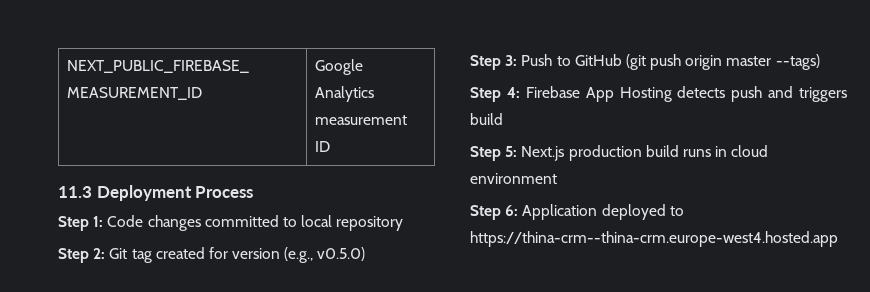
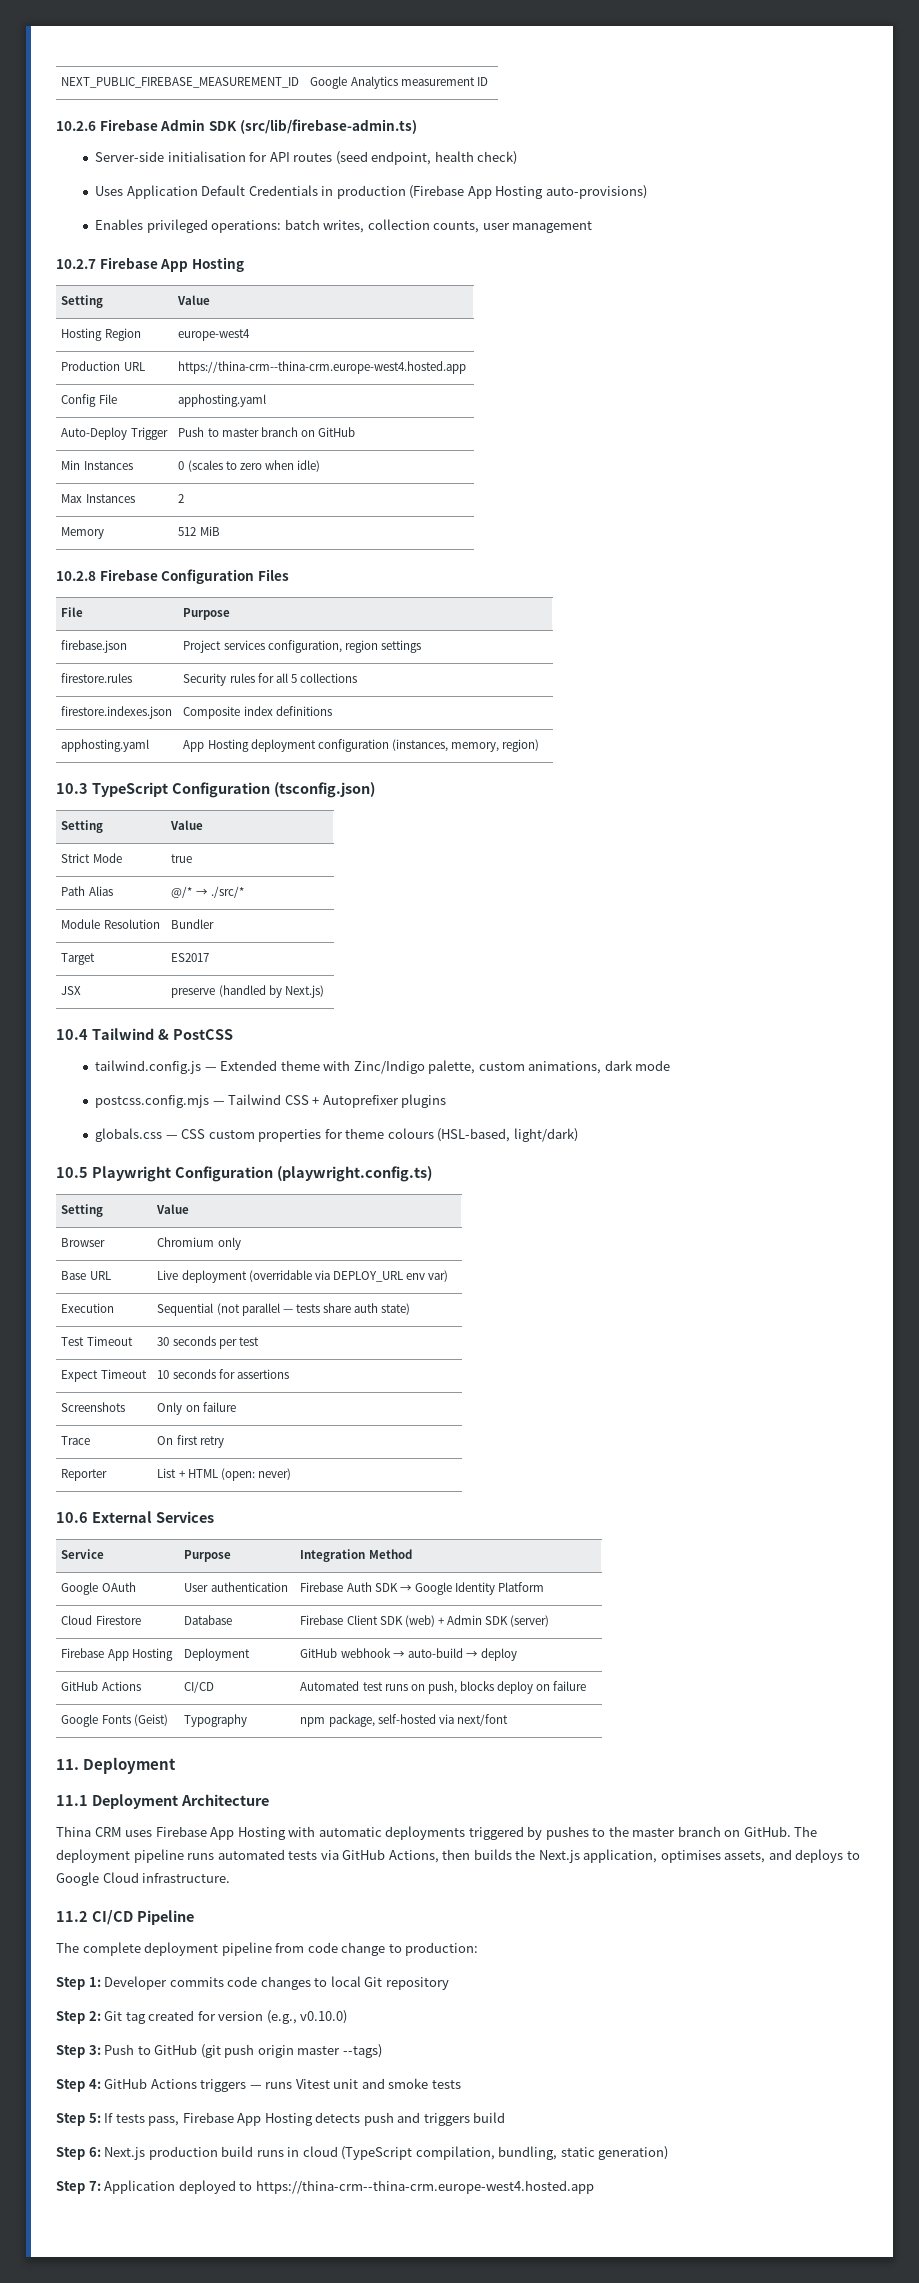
- 11.3 Deployment Process
- Step 1: Code changes committed to local repository
+ 10.2.6 Firebase Admin SDK (src/lib/firebase-admin.ts)
+ Server-side initialisation for API routes (seed endpoint, health check)
+ Uses Application Default Credentials in production (Firebase App Hosting auto-provisions)
+ Enables privileged operations: batch writes, collection counts, user management
+ 10.2.7 Firebase App Hosting
+ Setting | Value
+ Hosting Region | europe-west4
+ Production URL | https://thina-crm--thina-crm.europe-west4.hosted.app
+ Config File | apphosting.yaml
+ Auto-Deploy Trigger | Push to master branch on GitHub
+ Min Instances | 0 (scales to zero when idle)
+ Max Instances | 2
+ Memory | 512 MiB
+ 10.2.8 Firebase Configuration Files
+ File | Purpose
+ firebase.json | Project services configuration, region settings
+ firestore.rules | Security rules for all 5 collections
+ firestore.indexes.json | Composite index definitions
+ apphosting.yaml | App Hosting deployment configuration (instances, memory, region)
+ 10.3 TypeScript Configuration (tsconfig.json)
+ Setting | Value
+ Strict Mode | true
+ Path Alias | @/* → ./src/*
+ Module Resolution | Bundler
+ Target | ES2017
+ JSX | preserve (handled by Next.js)
+ 10.4 Tailwind & PostCSS
+ tailwind.config.js — Extended theme with Zinc/Indigo palette, custom animations, dark mode
+ postcss.config.mjs — Tailwind CSS + Autoprefixer plugins
+ globals.css — CSS custom properties for theme colours (HSL-based, light/dark)
+ 10.5 Playwright Configuration (playwright.config.ts)
+ Setting | Value
+ Browser | Chromium only
+ Base URL | Live deployment (overridable via DEPLOY_URL env var)
+ Execution | Sequential (not parallel — tests share auth state)
+ Test Timeout | 30 seconds per test
+ Expect Timeout | 10 seconds for assertions
+ Screenshots | Only on failure
+ Trace | On first retry
+ Reporter | List + HTML (open: never)
+ 10.6 External Services
+ Service | Purpose | Integration Method
+ Google OAuth | User authentication | Firebase Auth SDK → Google Identity Platform
+ Cloud Firestore | Database | Firebase Client SDK (web) + Admin SDK (server)
+ Firebase App Hosting | Deployment | GitHub webhook → auto-build → deploy
+ GitHub Actions | CI/CD | Automated test runs on push, blocks deploy on failure
+ Google Fonts (Geist) | Typography | npm package, self-hosted via next/font
+ 11. Deployment
+ 11.1 Deployment Architecture
+ Thina CRM uses Firebase App Hosting with automatic deployments triggered by pushes to the master branch on GitHub. The deployment pipeline runs automated tests via GitHub Actions, then builds the Next.js application, optimises assets, and deploys to Google Cloud infrastructure.
+ 11.2 CI/CD Pipeline
+ The complete deployment pipeline from code change to production:
+ Step 1: Developer commits code changes to local Git repository
- Step 2: Git tag created for version (e.g., v0.5.0)
+ Step 2: Git tag created for version (e.g., v0.10.0)
- Step 4: Firebase App Hosting detects push and triggers build
+ Step 4: GitHub Actions triggers — runs Vitest unit and smoke tests
+ Step 5: If tests pass, Firebase App Hosting detects push and triggers build
- Step 5: Next.js production build runs in cloud environment
- Step 6: Application deployed to https://thina-crm--thina-crm.europe-west4.hosted.app
+ Step 6: Next.js production build runs in cloud (TypeScript compilation, bundling, static generation)
+ Step 7: Application deployed to https://thina-crm--thina-crm.europe-west4.hosted.app

